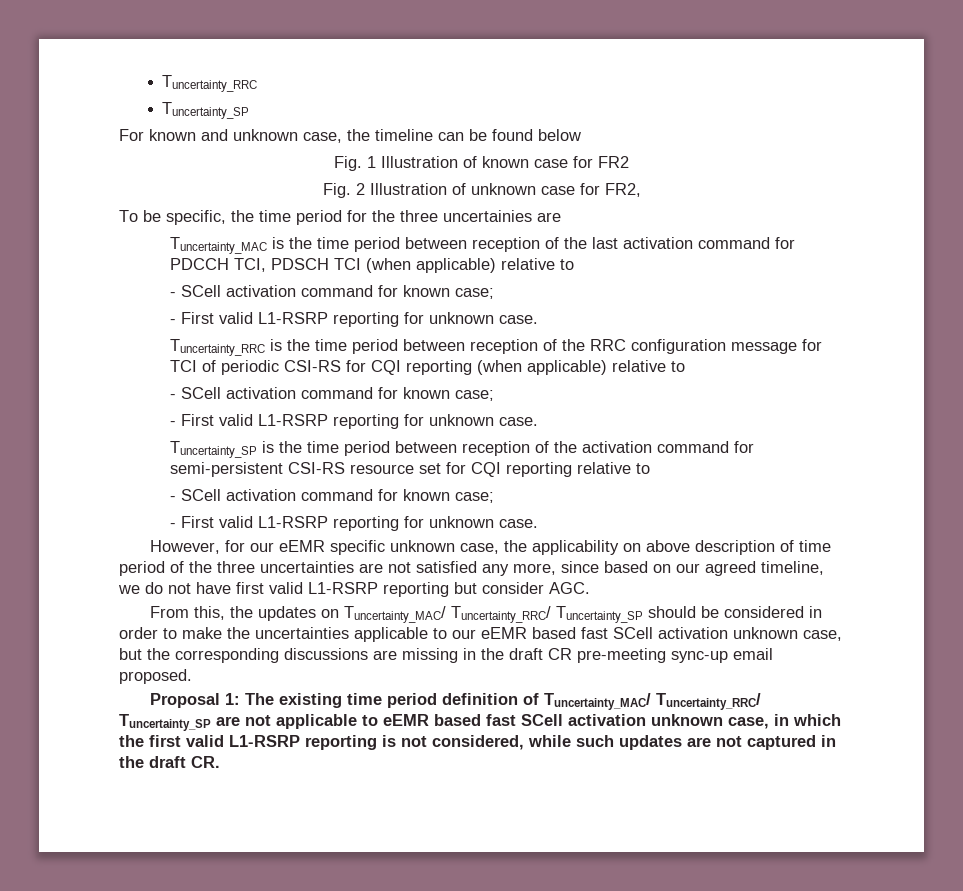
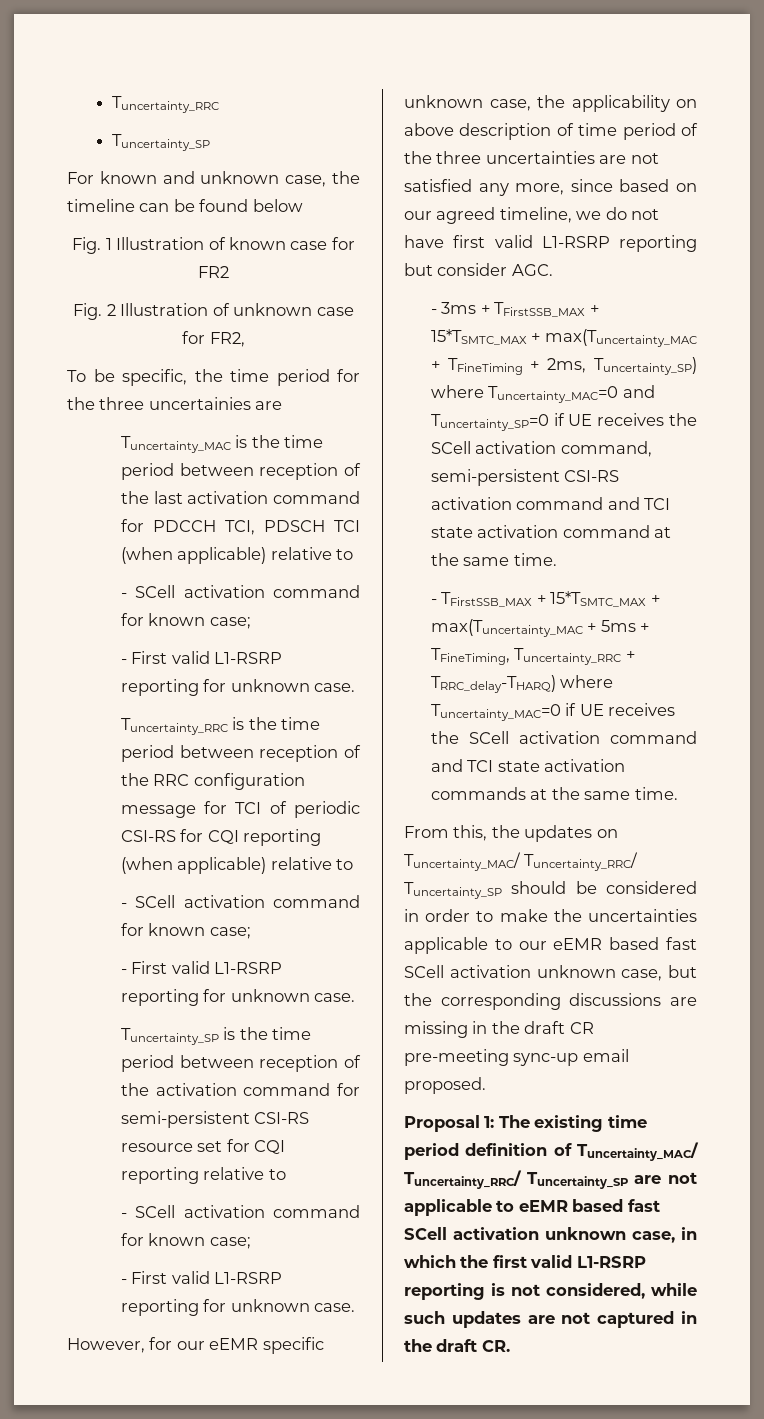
+ - 3ms + TFirstSSB_MAX + 15*TSMTC_MAX + max(Tuncertainty_MAC + TFineTiming + 2ms, Tuncertainty_SP) where Tuncertainty_MAC=0 and Tuncertainty_SP=0 if UE receives the SCell activation command, semi-persistent CSI-RS activation command and TCI state activation command at the same time.
+ - TFirstSSB_MAX + 15*TSMTC_MAX + max(Tuncertainty_MAC + 5ms + TFineTiming, Tuncertainty_RRC + TRRC_delay-THARQ) where Tuncertainty_MAC=0 if UE receives the SCell activation command and TCI state activation commands at the same time.

